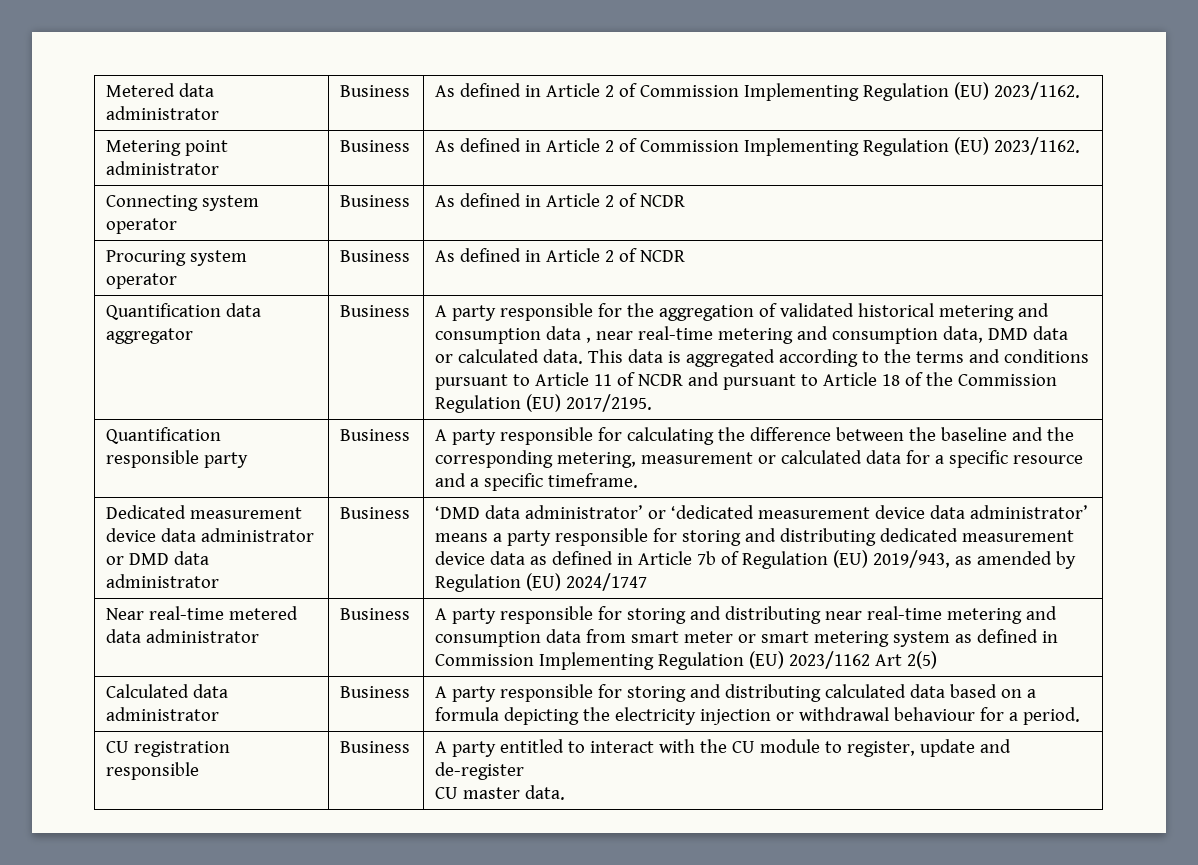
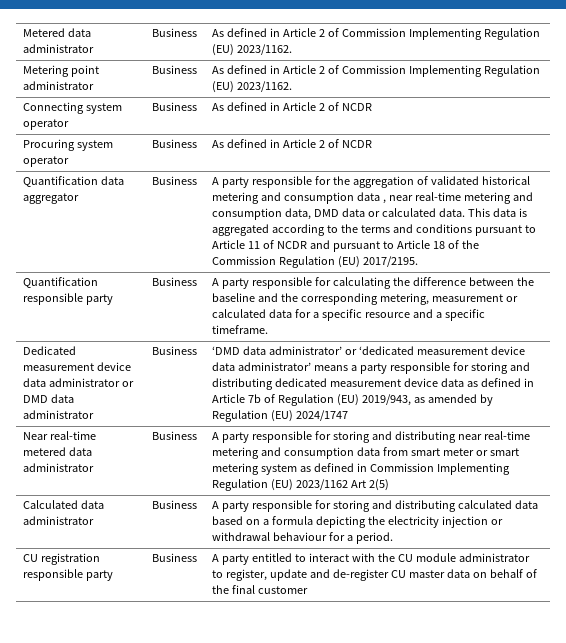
- CU registration responsible | Business | A party entitled to interact with the CU module to register, update and de-register
- CU master data.
+ CU registration responsible party | Business | A party entitled to interact with the CU module administrator to register, update and de-register CU master data on behalf of the final customer

